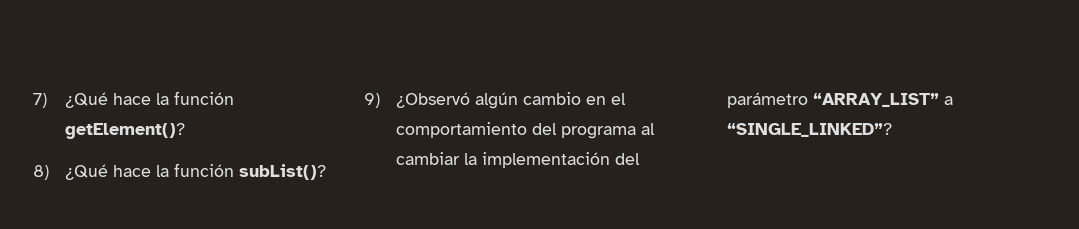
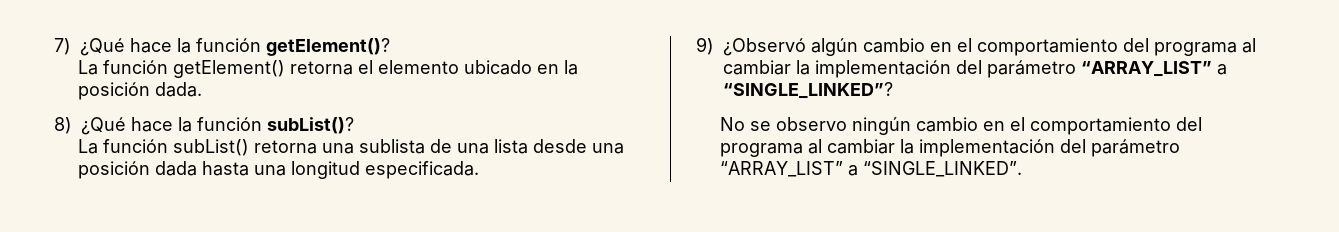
+ La función getElement() retorna el elemento ubicado en la posición dada.
+ La función subList() retorna una sublista de una lista desde una posición dada hasta una longitud especificada.
+ No se observo ningún cambio en el comportamiento del programa al cambiar la implementación del parámetro “ARRAY_LIST” a “SINGLE_LINKED”.

